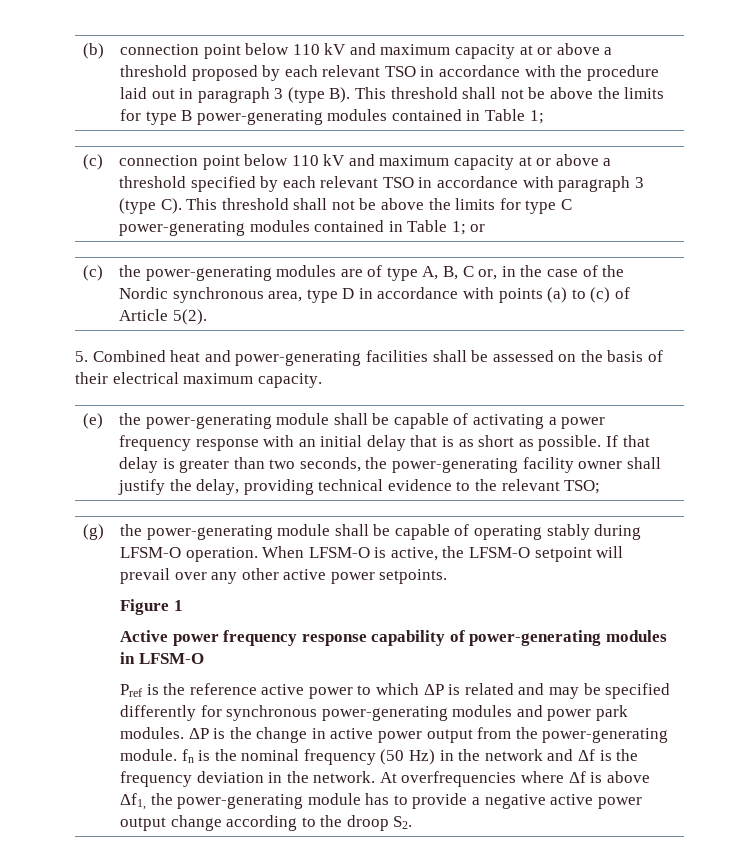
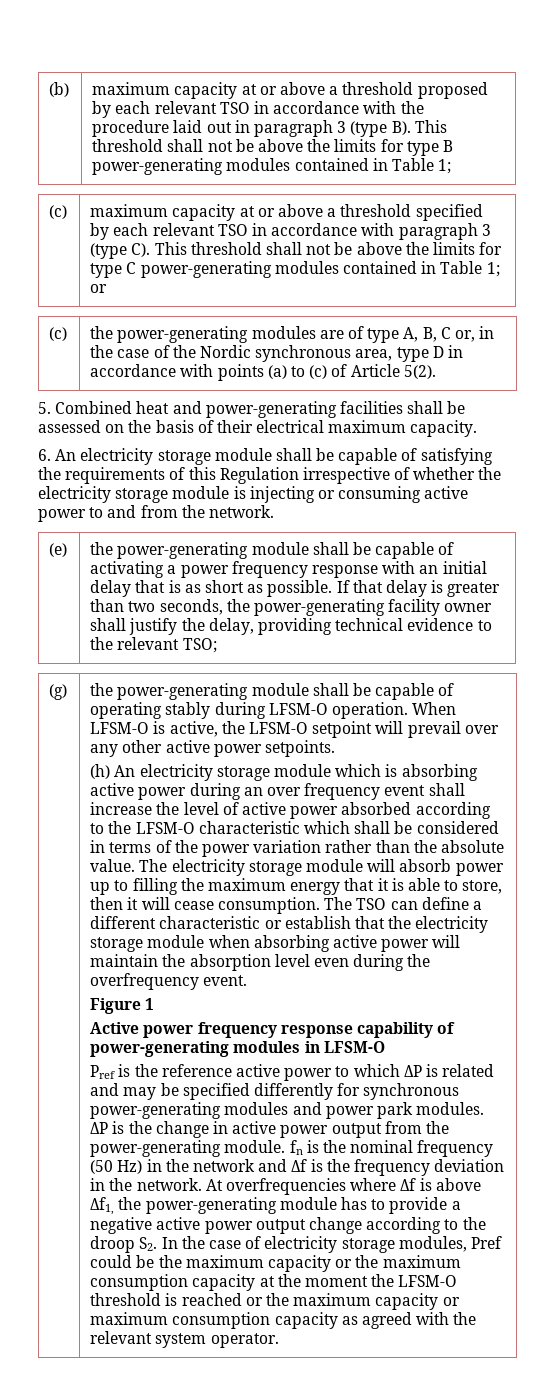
- connection point below 110 kV and maximum capacity at or above a threshold proposed by each relevant TSO in accordance with the procedure laid out in paragraph 3 (type B). This threshold shall not be above the limits for type B power-generating modules contained in Table 1;
+ maximum capacity at or above a threshold proposed by each relevant TSO in accordance with the procedure laid out in paragraph 3 (type B). This threshold shall not be above the limits for type B power-generating modules contained in Table 1;
- connection point below 110 kV and maximum capacity at or above a threshold specified by each relevant TSO in accordance with paragraph 3 (type C). This threshold shall not be above the limits for type C power-generating modules contained in Table 1; or
+ maximum capacity at or above a threshold specified by each relevant TSO in accordance with paragraph 3 (type C). This threshold shall not be above the limits for type C power-generating modules contained in Table 1; or
+ 6. An electricity storage module shall be capable of satisfying the requirements of this Regulation irrespective of whether the electricity storage module is injecting or consuming active power to and from the network.
+ (h) An electricity storage module which is absorbing active power during an over frequency event shall increase the level of active power absorbed according to the LFSM-O characteristic which shall be considered in terms of the power variation rather than the absolute value. The electricity storage module will absorb power up to filling the maximum energy that it is able to store, then it will cease consumption. The TSO can define a different characteristic or establish that the electricity storage module when absorbing active power will maintain the absorption level even during the overfrequency event.
- At overfrequencies where Δf is above Δf1, the power-generating module has to provide a negative active power output change according to the droop S2.
+ At overfrequencies where Δf is above Δf1, the power-generating module has to provide a negative active power output change according to the droop S2. In the case of electricity storage modules, Pref could be the maximum capacity or the maximum consumption capacity at the moment the LFSM-O threshold is reached or the maximum capacity or maximum consumption capacity as agreed with the relevant system operator.

